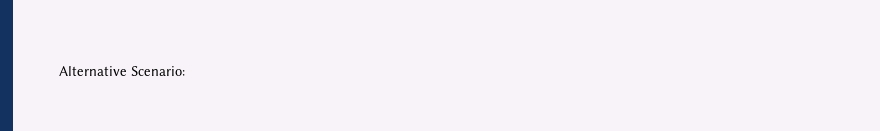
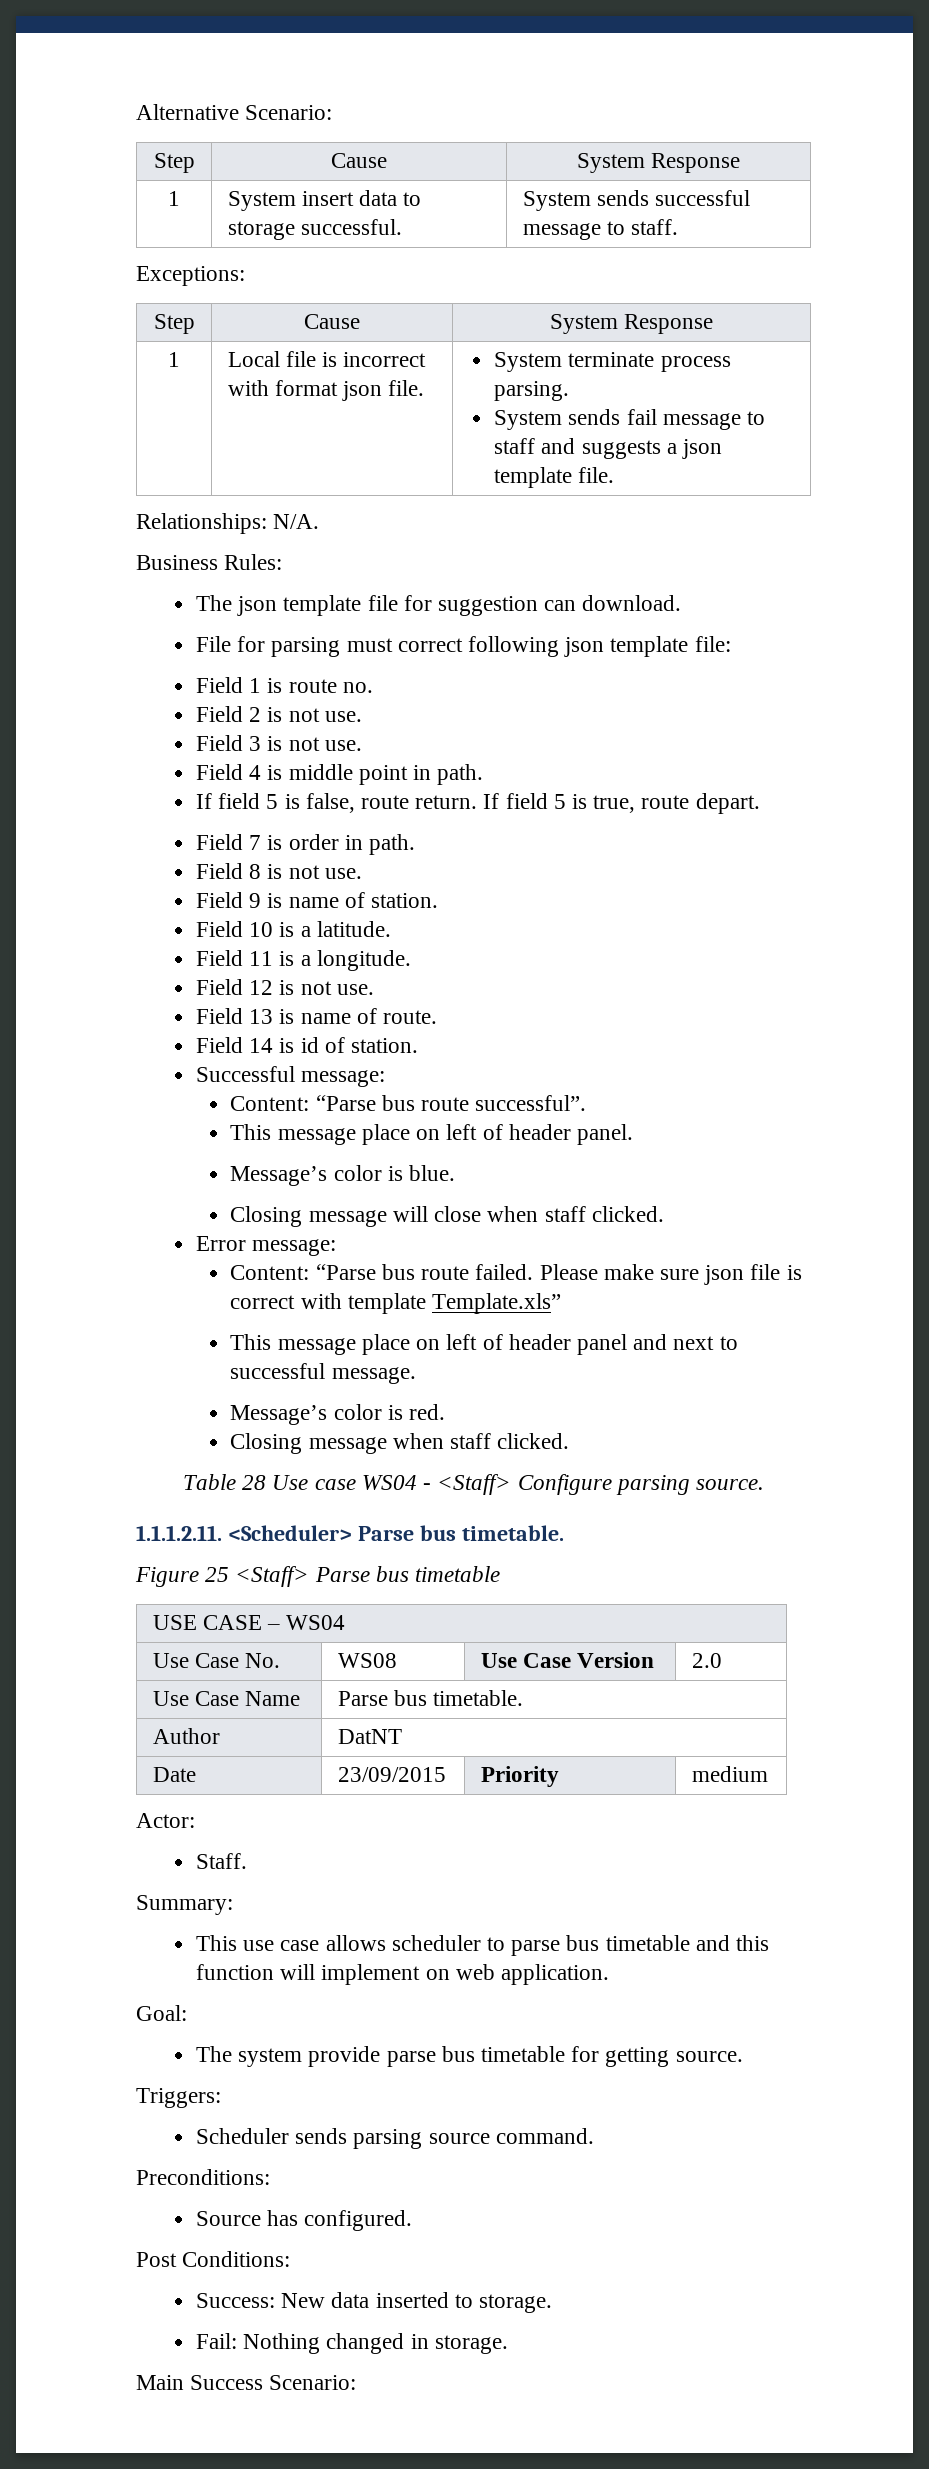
  Alternative Scenario:
+ Step | Cause | System Response
+ 1 | System insert data to storage successful. | System sends successful message to staff.
+ Exceptions:
+ Step | Cause | System Response
+ 1 | Local file is incorrect with format json file. | System terminate process parsing.
+ System sends fail message to staff and suggests a json template file.
+ Relationships: N/A.
+ Business Rules:
+ The json template file for suggestion can download.
+ File for parsing must correct following json template file:
+ Field 1 is route no.
+ Field 2 is not use.
+ Field 3 is not use.
+ Field 4 is middle point in path.
+ If field 5 is false, route return. If field 5 is true, route depart.
+ Field 7 is order in path.
+ Field 8 is not use.
+ Field 9 is name of station.
+ Field 10 is a latitude.
+ Field 11 is a longitude.
+ Field 12 is not use.
+ Field 13 is name of route.
+ Field 14 is id of station.
+ Successful message:
+ Content: “Parse bus route successful”.
+ This message place on left of header panel.
+ Message’s color is blue.
+ Closing message will close when staff clicked.
+ Error message:
+ Content: “Parse bus route failed. Please make sure json file is correct with template Template.xls”
+ This message place on left of header panel and next to successful message.
+ Message’s color is red.
+ Closing message when staff clicked.
+ Table 28 Use case WS04 - <Staff> Configure parsing source.
+ 1.1.1.2.11. <Scheduler> Parse bus timetable.
+ Figure 25 <Staff> Parse bus timetable
+ USE CASE – WS04
+ Use Case No. | WS08 | Use Case Version | 2.0
+ Use Case Name | Parse bus timetable.
+ Author | DatNT
+ Date | 23/09/2015 | Priority | medium
+ Actor:
+ Staff.
+ Summary:
+ This use case allows scheduler to parse bus timetable and this function will implement on web application.
+ Goal:
+ The system provide parse bus timetable for getting source.
+ Triggers:
+ Scheduler sends parsing source command.
+ Preconditions:
+ Source has configured.
+ Post Conditions:
+ Success: New data inserted to storage.
+ Fail: Nothing changed in storage.
+ Main Success Scenario:

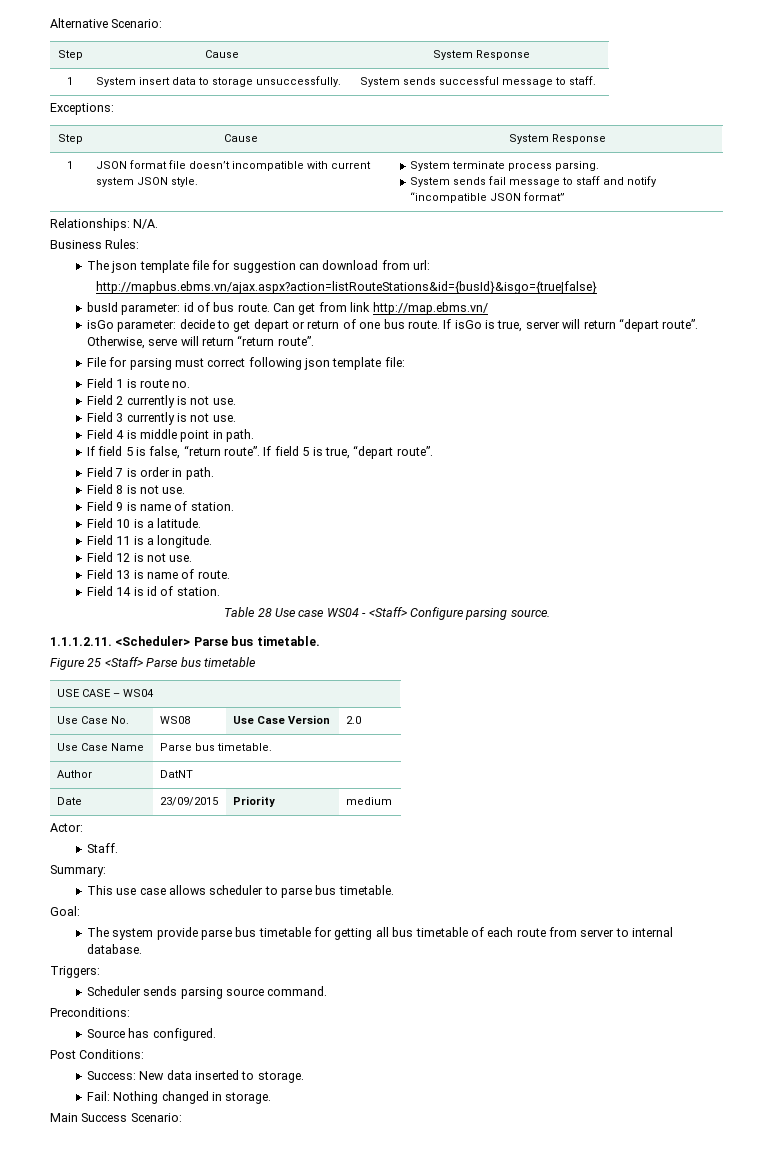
- 1 | System insert data to storage successful. | System sends successful message to staff.
+ 1 | System insert data to storage unsuccessfully. | System sends successful message to staff.
- 1 | Local file is incorrect with format json file. | System terminate process parsing.
- System sends fail message to staff and suggests a json template file.
+ 1 | JSON format file doesn’t incompatible with current system JSON style. | System terminate process parsing.
+ System sends fail message to staff and notify “incompatible JSON format”
- The json template file for suggestion can download.
+ The json template file for suggestion can download from url:
+ http://mapbus.ebms.vn/ajax.aspx?action=listRouteStations&id={busId}&isgo={true|false}
+ busId parameter: id of bus route. Can get from link http://map.ebms.vn/
+ isGo parameter: decide to get depart or return of one bus route. If isGo is true, server will return “depart route”. Otherwise, serve will return “return route”.
- Field 2 is not use.
+ Field 2 currently is not use.
- Field 3 is not use.
+ Field 3 currently is not use.
- If field 5 is false, route return.
+ If field 5 is false, “return route”.
- If field 5 is true, route depart.
+ If field 5 is true, “depart route”.
- Successful message:
- Content: “Parse bus route successful”.
- This message place on left of header panel.
- Message’s color is blue.
- Closing message will close when staff clicked.
- Error message:
- Content: “Parse bus route failed. Please make sure json file is correct with template Template.xls”
- This message place on left of header panel and next to successful message.
- Message’s color is red.
- Closing message when staff clicked.
- This use case allows scheduler to parse bus timetable and this function will implement on web application.
+ This use case allows scheduler to parse bus timetable.
- The system provide parse bus timetable for getting source.
+ The system provide parse bus timetable for getting all bus timetable of each route from server to internal database.

